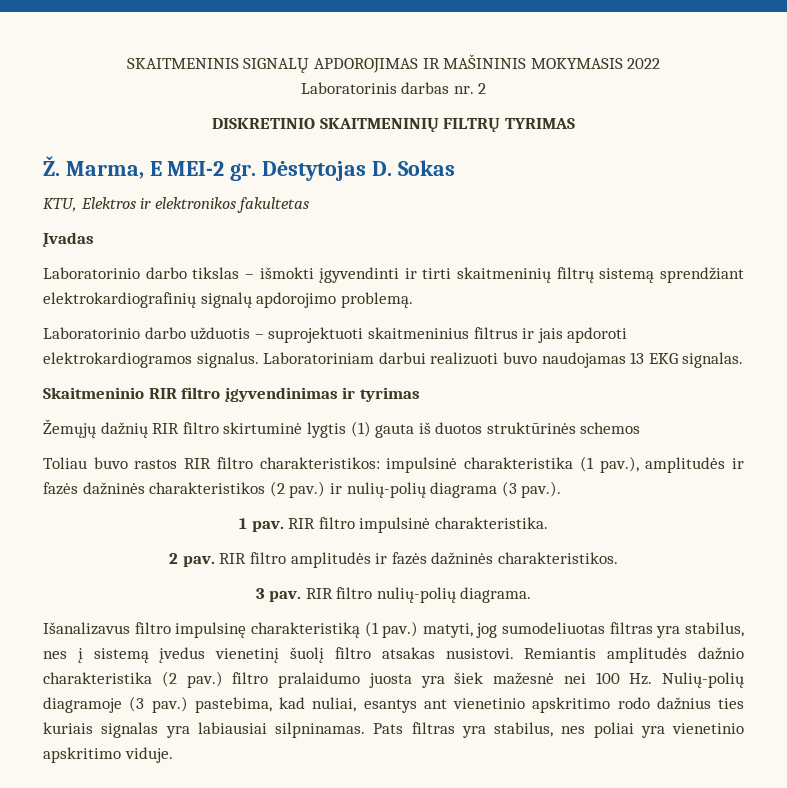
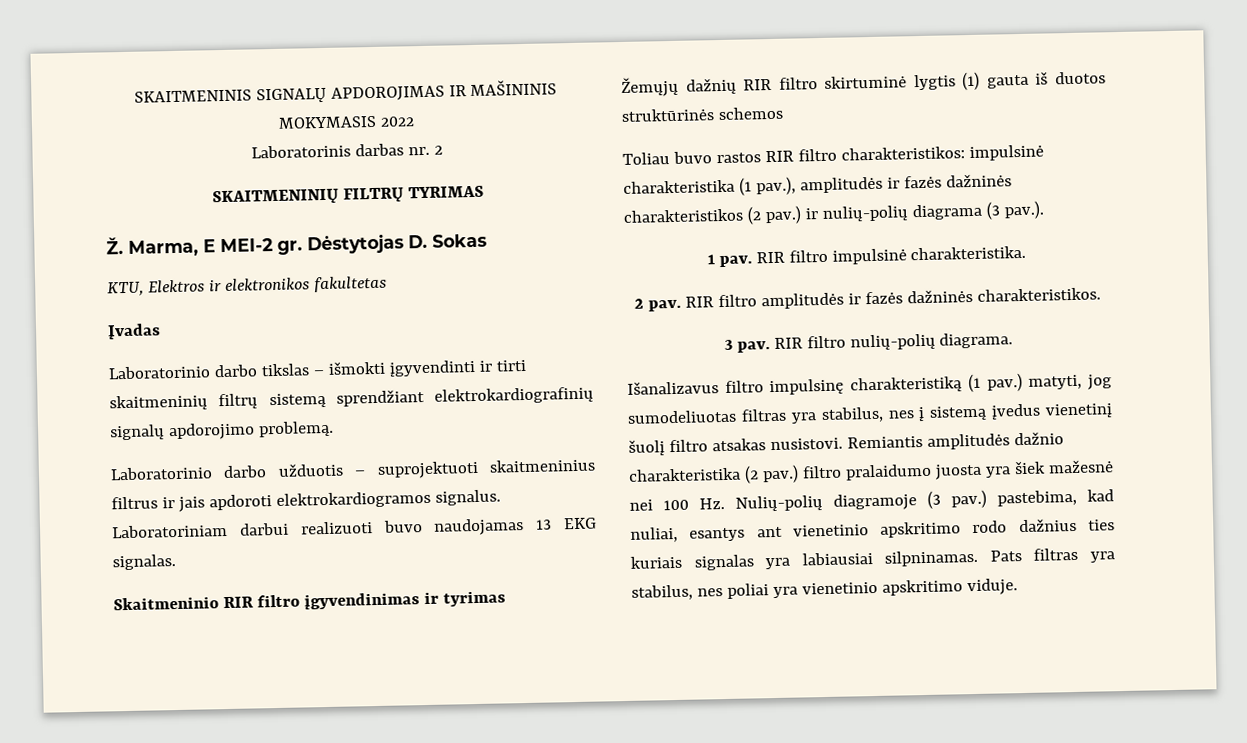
- DISKRETINIO SKAITMENINIŲ FILTRŲ TYRIMAS
+ SKAITMENINIŲ FILTRŲ TYRIMAS

